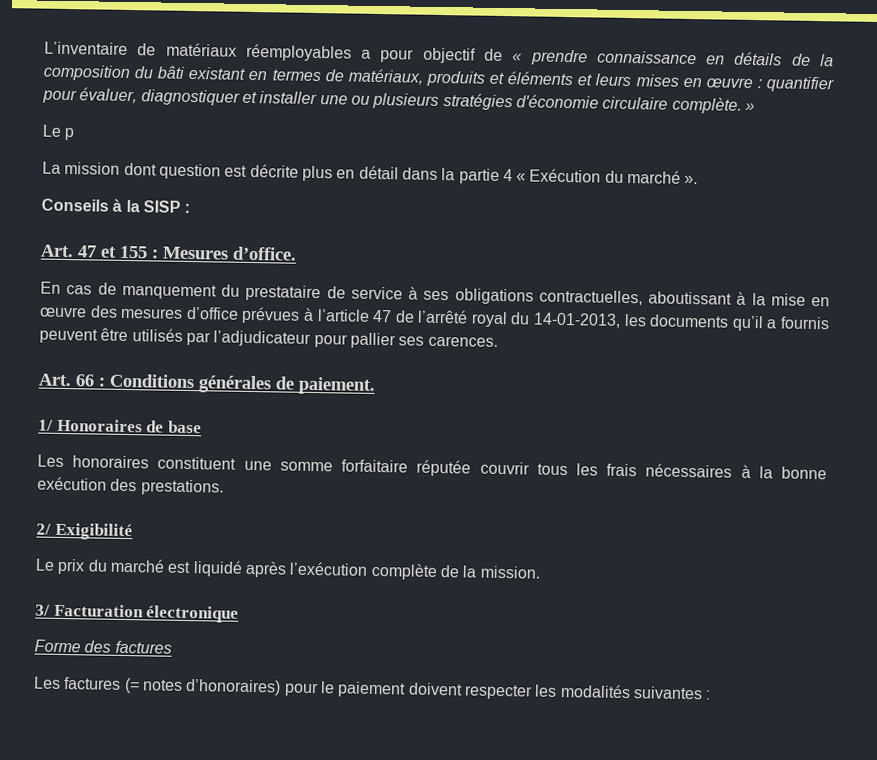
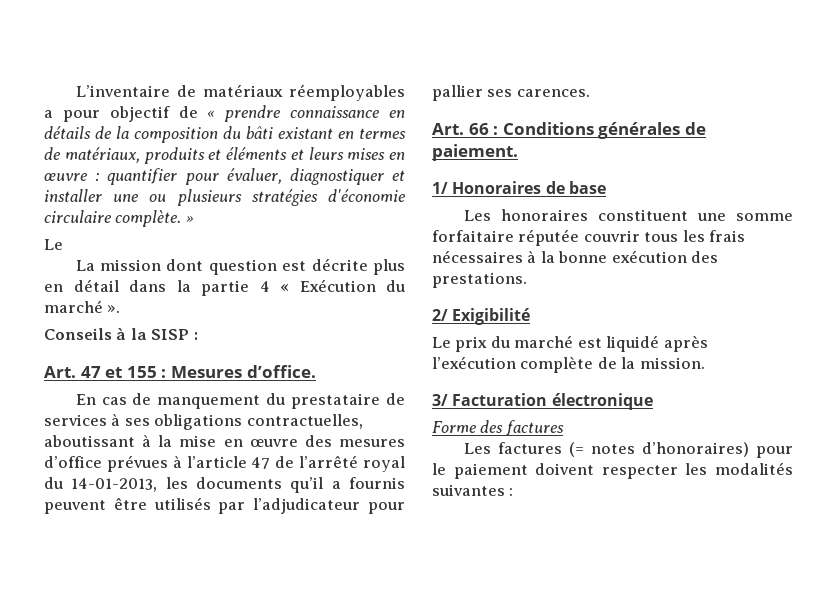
  L’inventaire de matériaux réemployables a pour objectif de « prendre connaissance en détails de la composition du bâti existant en termes de matériaux, produits et éléments et leurs mises en œuvre : quantifier pour évaluer, diagnostiquer et installer une ou plusieurs stratégies d'économie circulaire complète. »
- Le p
+ Le
- En cas de manquement du prestataire de service à ses obligations contractuelles, aboutissant à la mise en œuvre des mesures d’office prévues à l’article 47 de l’arrêté royal du 14-01-2013, les documents qu’il a fournis peuvent être utilisés par l’adjudicateur pour pallier ses carences.
+ En cas de manquement du prestataire de services à ses obligations contractuelles, aboutissant à la mise en œuvre des mesures d’office prévues à l’article 47 de l’arrêté royal du 14-01-2013, les documents qu’il a fournis peuvent être utilisés par l’adjudicateur pour pallier ses carences.

